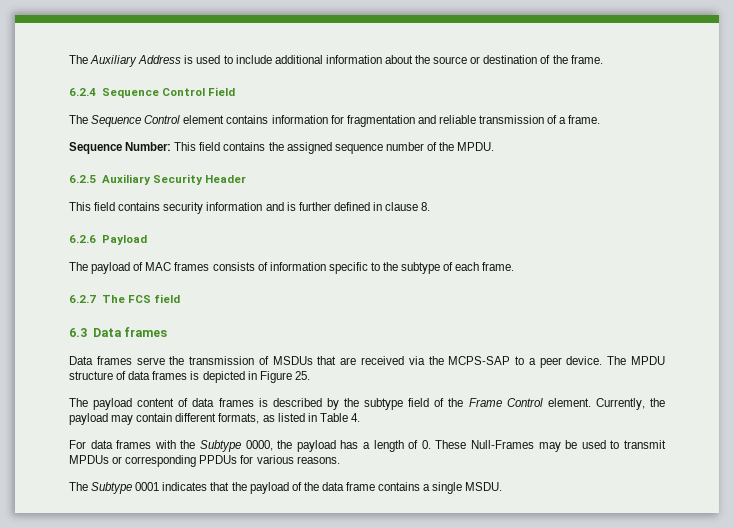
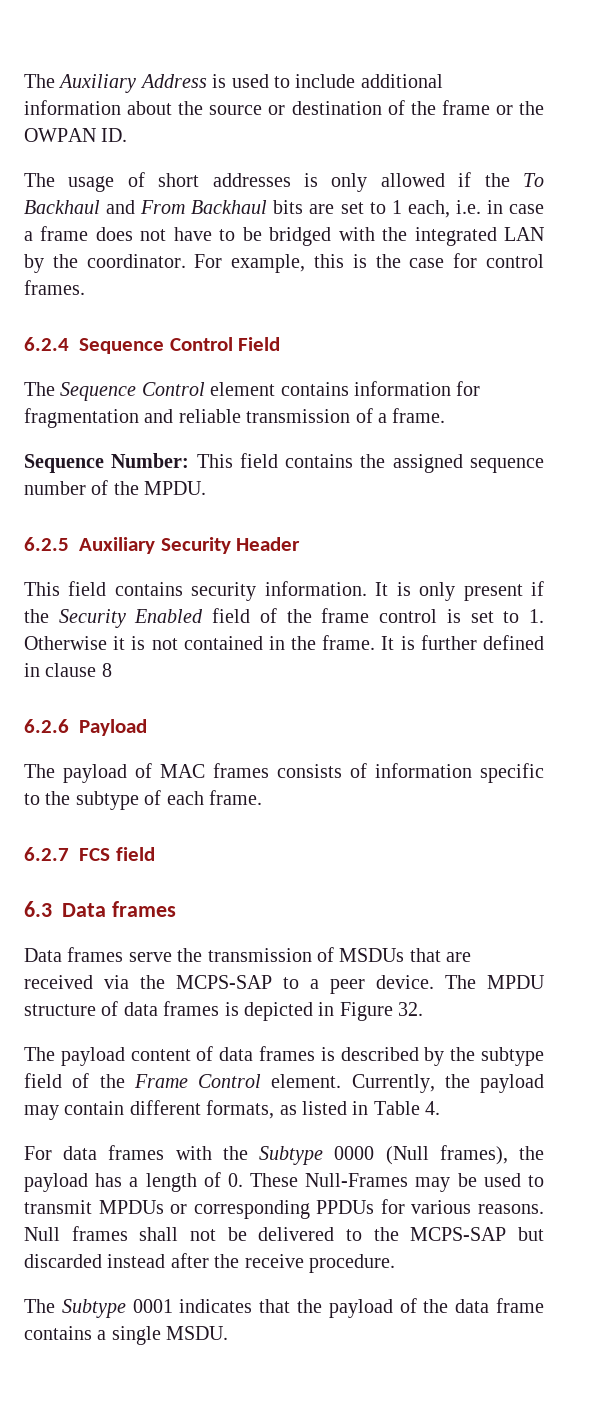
- The Auxiliary Address is used to include additional information about the source or destination of the frame.
+ The Auxiliary Address is used to include additional information about the source or destination of the frame or the OWPAN ID.
+ The usage of short addresses is only allowed if the To Backhaul and From Backhaul bits are set to 1 each, i.e. in case a frame does not have to be bridged with the integrated LAN by the coordinator. For example, this is the case for control frames.
- This field contains security information and is further defined in clause 8.
+ This field contains security information. It is only present if the Security Enabled field of the frame control is set to 1. Otherwise it is not contained in the frame. It is further defined in clause 8
- 6.2.7 The FCS field
+ 6.2.7 FCS field
- The MPDU structure of data frames is depicted in Figure 25.
+ The MPDU structure of data frames is depicted in Figure 32.
- For data frames with the Subtype 0000, the payload has a length of 0. These Null-Frames may be used to transmit MPDUs or corresponding PPDUs for various reasons.
+ For data frames with the Subtype 0000 (Null frames), the payload has a length of 0. These Null-Frames may be used to transmit MPDUs or corresponding PPDUs for various reasons. Null frames shall not be delivered to the MCPS-SAP but discarded instead after the receive procedure.

